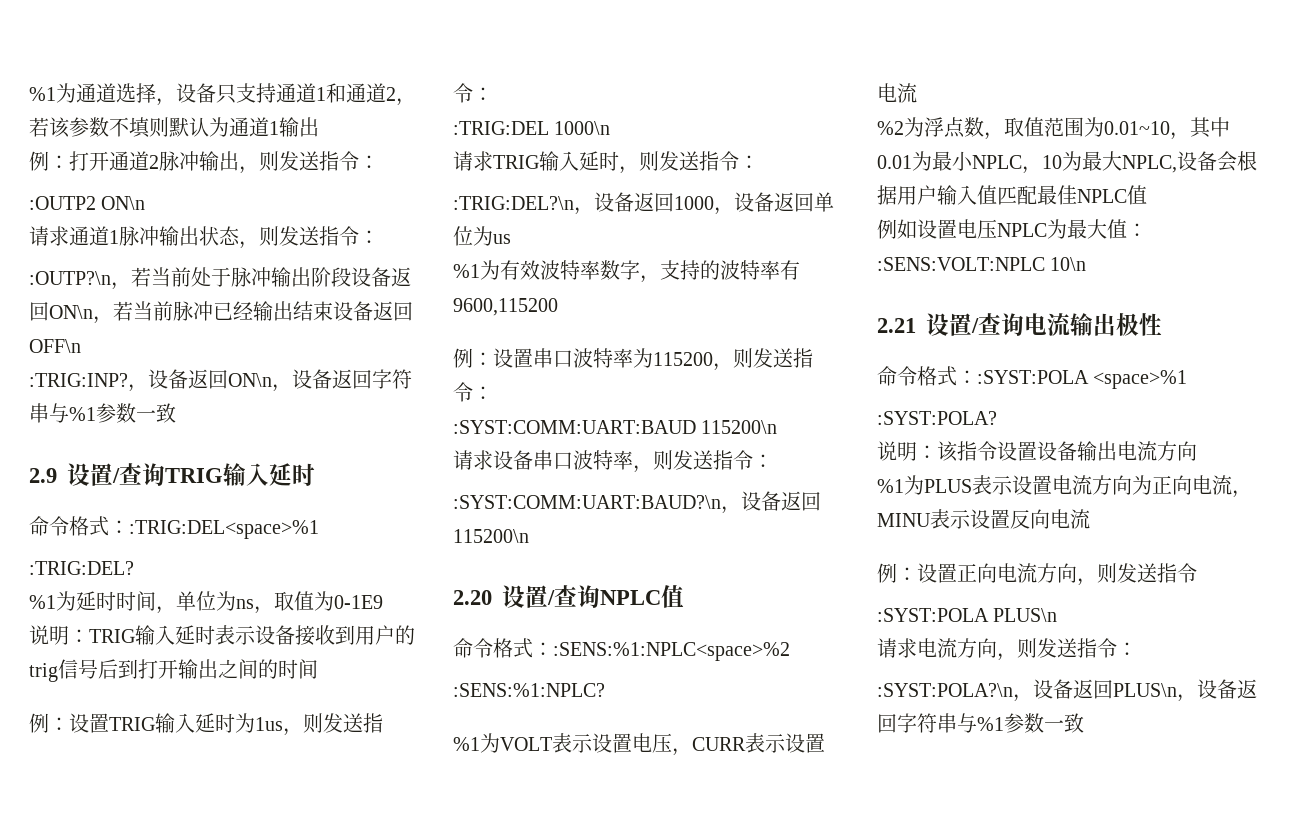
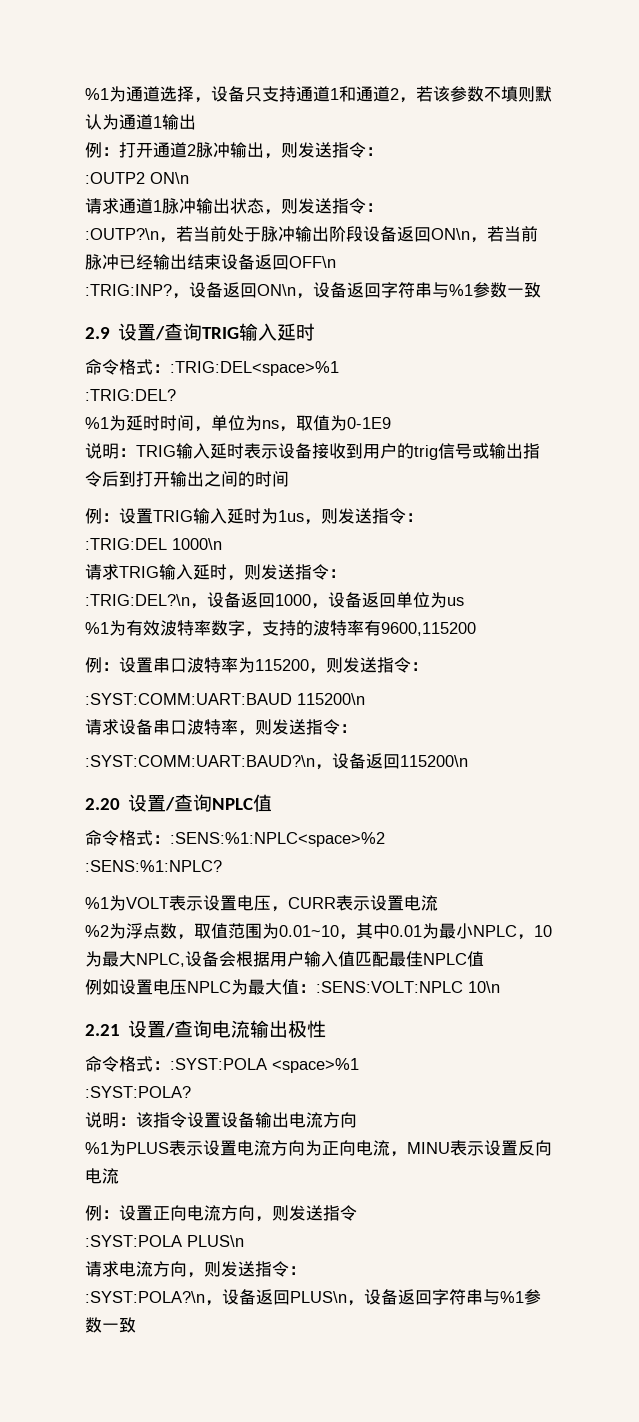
- 说明：TRIG输入延时表示设备接收到用户的trig信号后到打开输出之间的时间
+ 说明：TRIG输入延时表示设备接收到用户的trig信号或输出指令后到打开输出之间的时间

